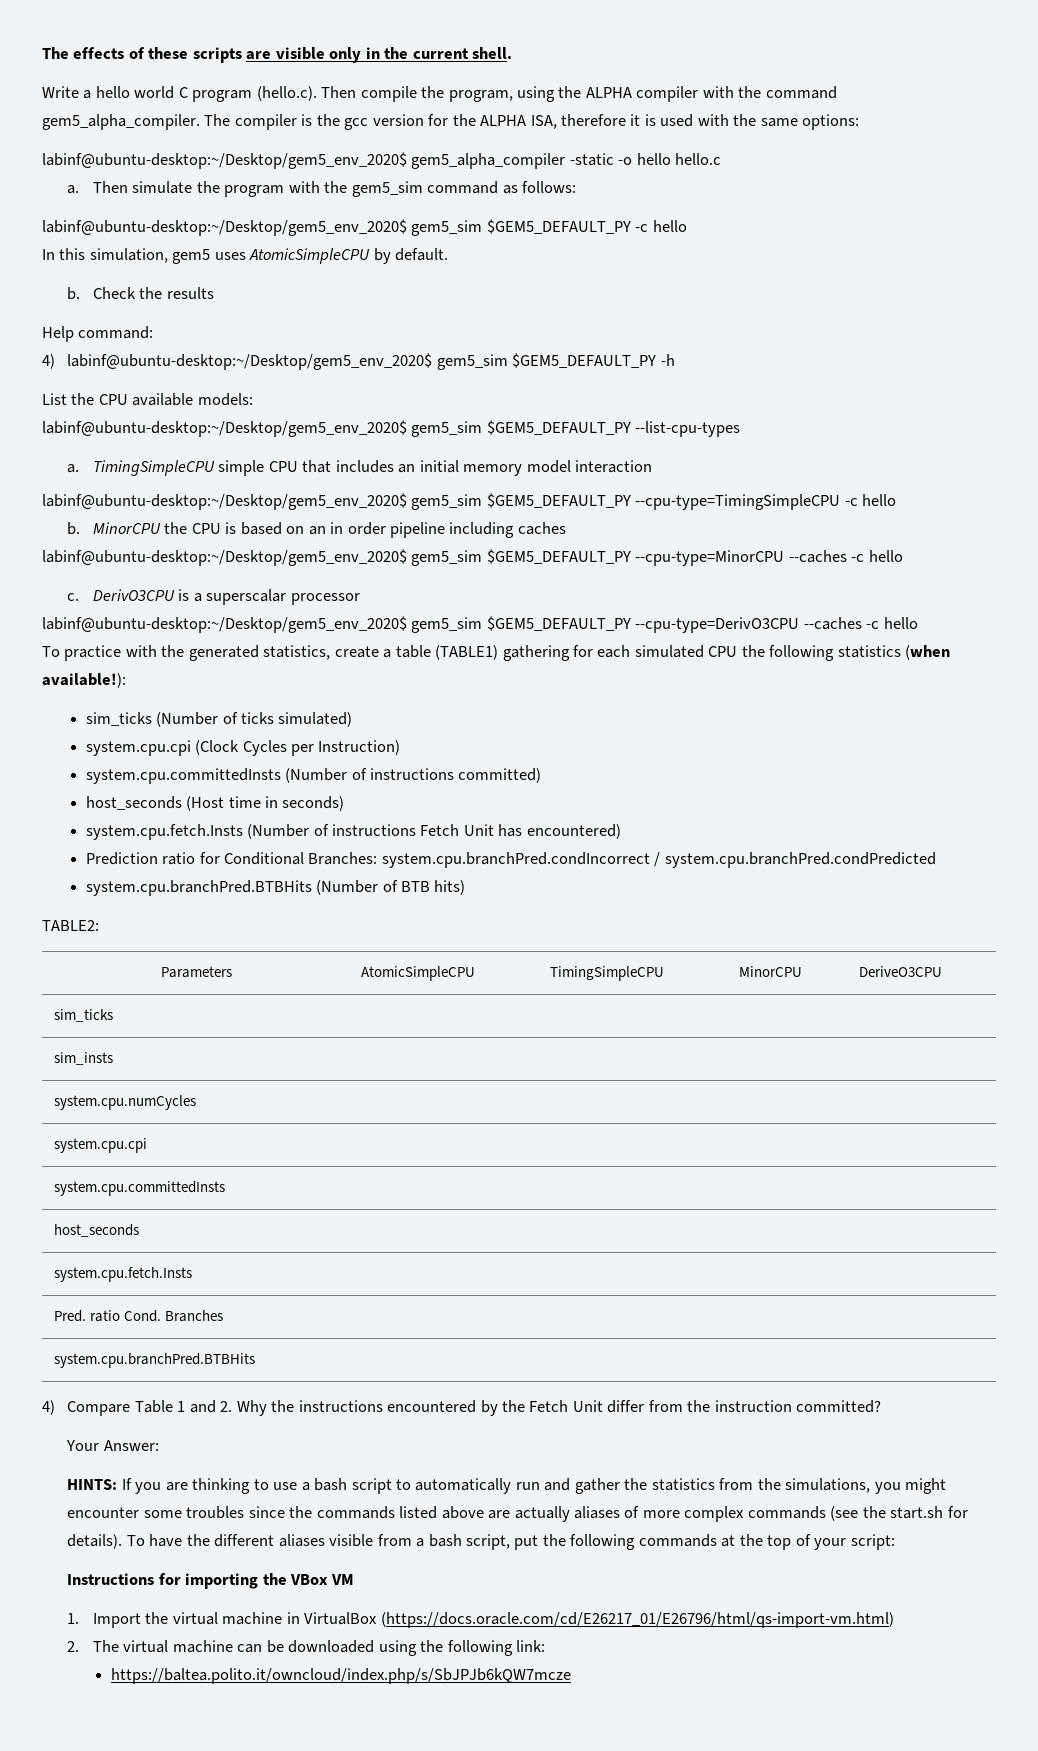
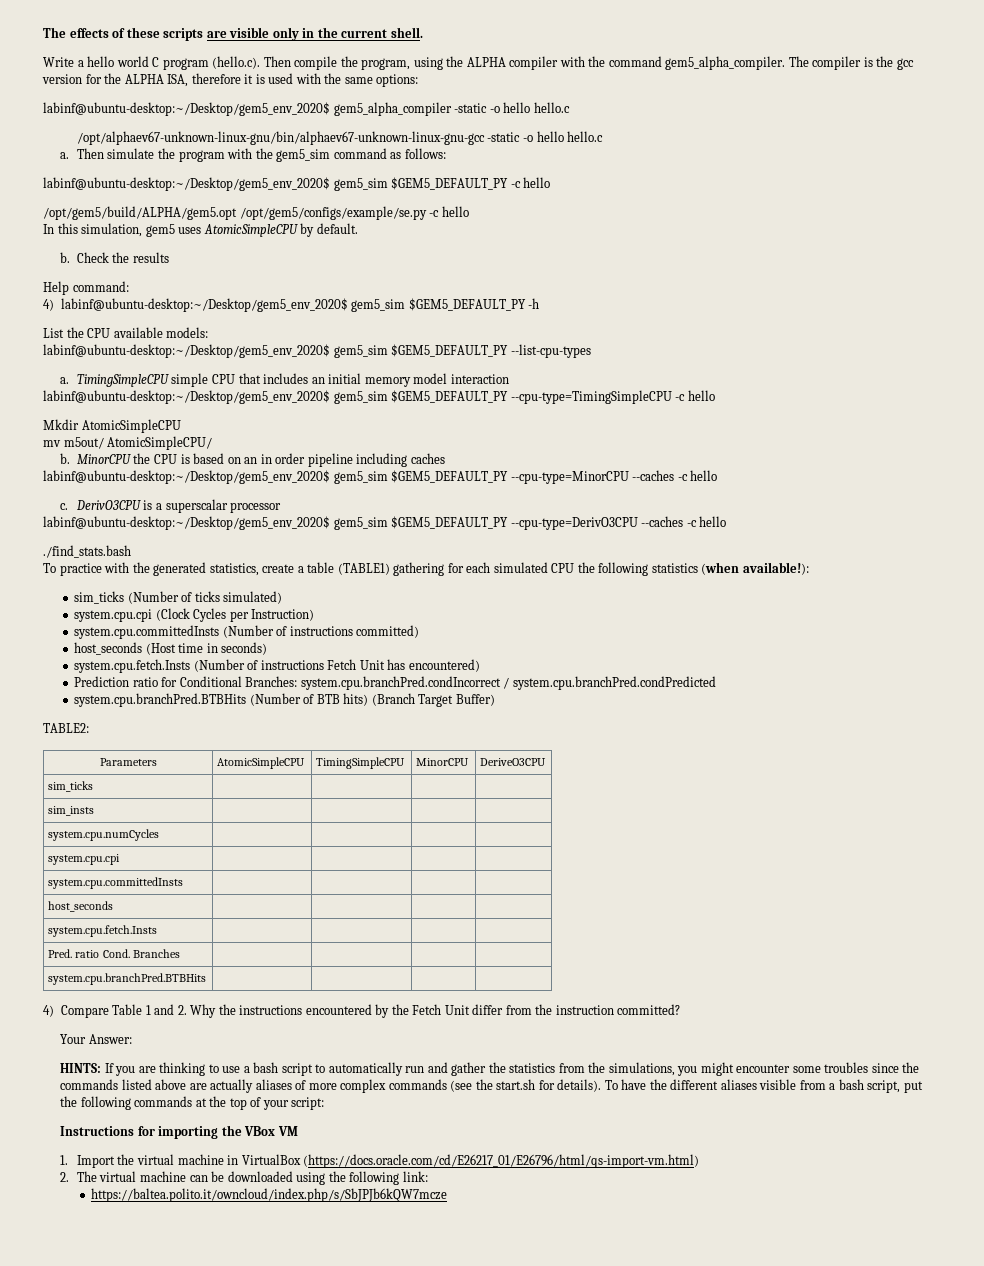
+ /opt/alphaev67-unknown-linux-gnu/bin/alphaev67-unknown-linux-gnu-gcc -static -o hello hello.c
+ /opt/gem5/build/ALPHA/gem5.opt /opt/gem5/configs/example/se.py -c hello
+ Mkdir AtomicSimpleCPU
+ mv m5out/ AtomicSimpleCPU/
+ ./find_stats.bash
- system.cpu.branchPred.BTBHits (Number of BTB hits)
+ system.cpu.branchPred.BTBHits (Number of BTB hits) (Branch Target Buffer)

